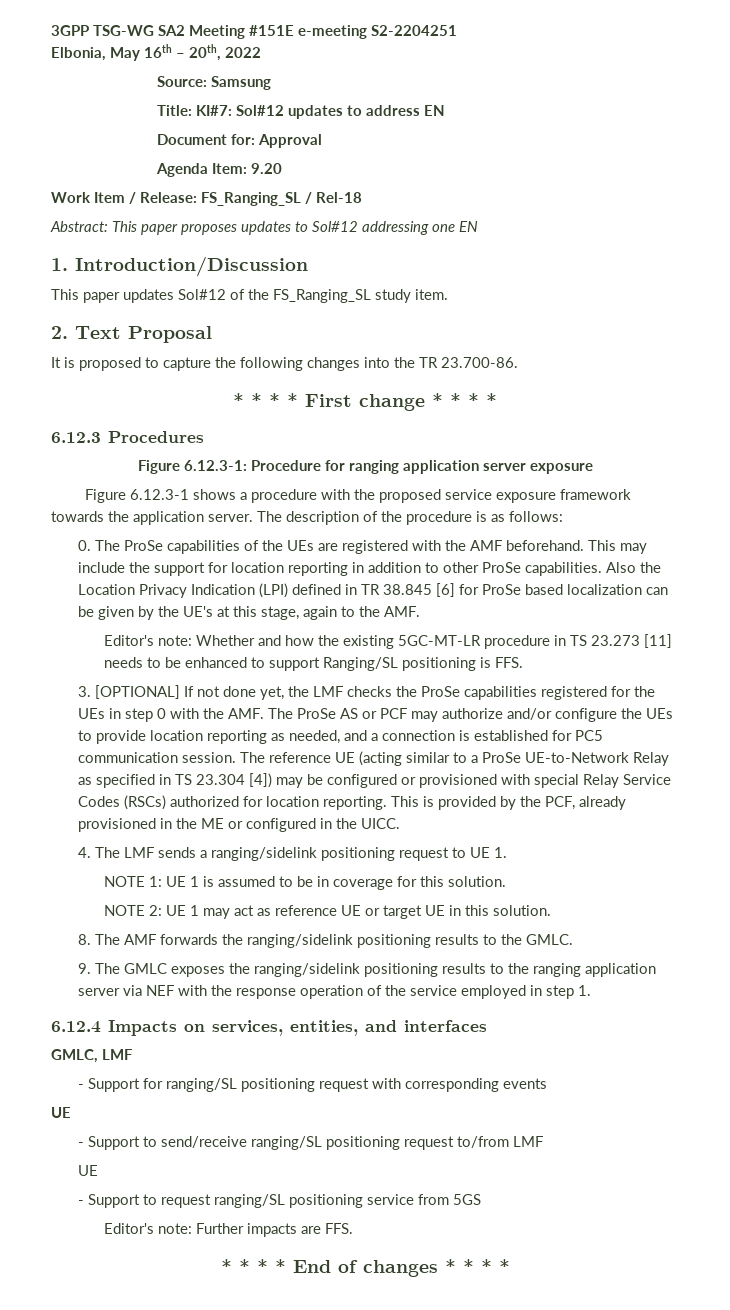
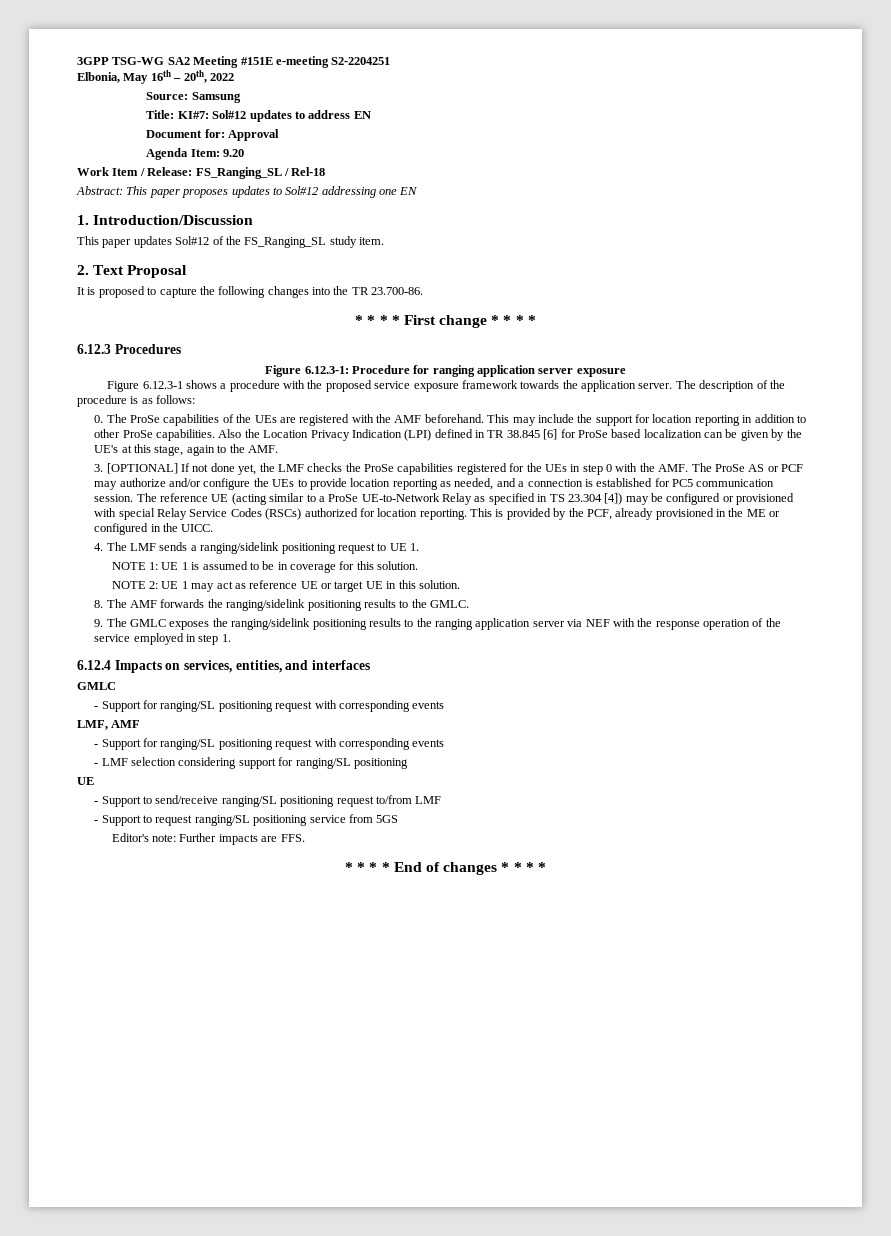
- Editor's note: Whether and how the existing 5GC-MT-LR procedure in TS 23.273 [11] needs to be enhanced to support Ranging/SL positioning is FFS.
  6.12.4 Impacts on services, entities, and interfaces
- GMLC, LMF
+ GMLC
  - Support for ranging/SL positioning request with corresponding events
+ LMF, AMF
+ - Support for ranging/SL positioning request with corresponding events
+ - LMF selection considering support for ranging/SL positioning
  - Support to send/receive ranging/SL positioning request to/from LMF
- UE

